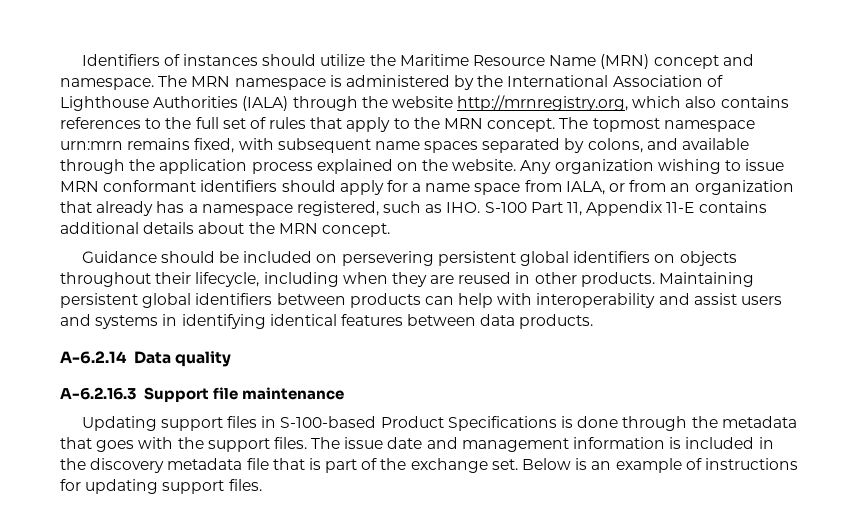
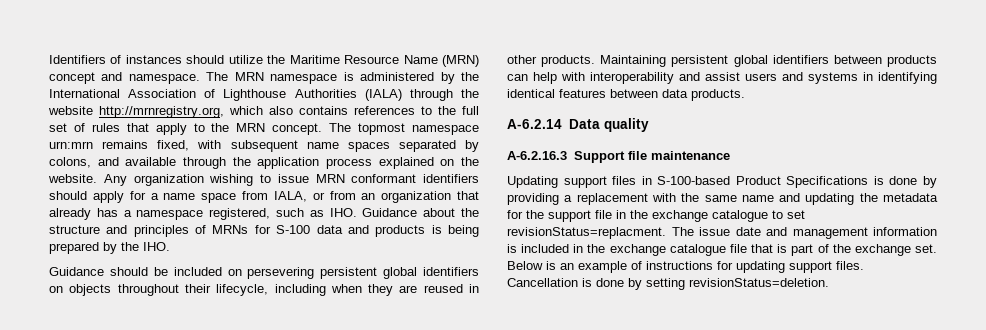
- Any organization wishing to issue MRN conformant identifiers should apply for a name space from IALA, or from an organization that already has a namespace registered, such as IHO. S-100 Part 11, Appendix 11-E contains additional details about the MRN concept.
+ Any organization wishing to issue MRN conformant identifiers should apply for a name space from IALA, or from an organization that already has a namespace registered, such as IHO. Guidance about the structure and principles of MRNs for S-100 data and products is being prepared by the IHO.
- Updating support files in S-100-based Product Specifications is done through the metadata that goes with the support files.
+ Updating support files in S-100-based Product Specifications is done by providing a replacement with the same name and updating the metadata for the support file in the exchange catalogue to set revisionStatus=replacment.
- The issue date and management information is included in the discovery metadata file that is part of the exchange set.
+ The issue date and management information is included in the exchange catalogue file that is part of the exchange set.
+ Cancellation is done by setting revisionStatus=deletion.

